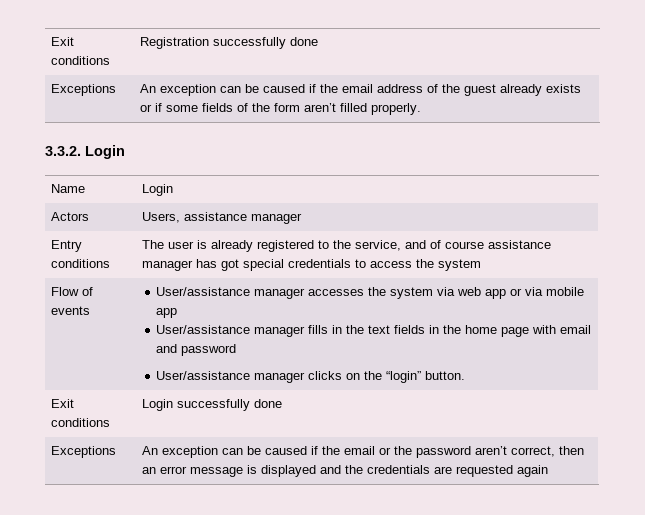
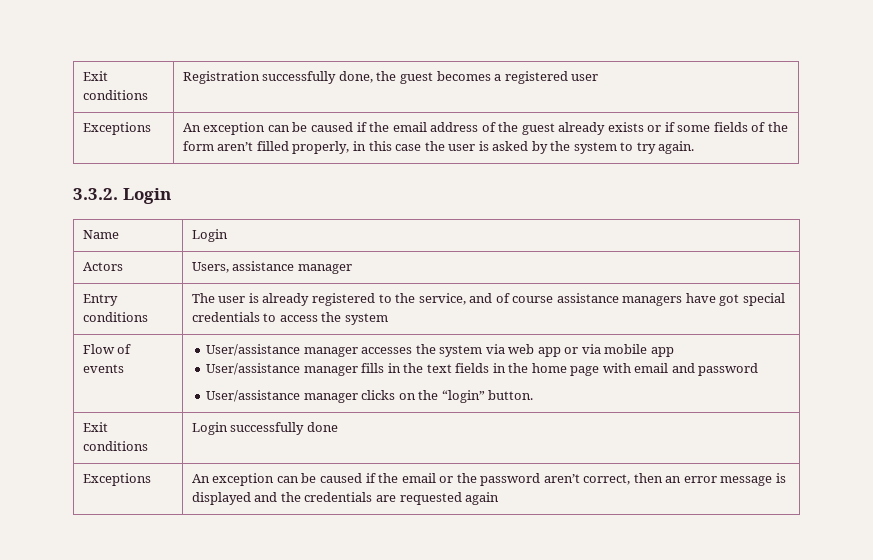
- Exit conditions | Registration successfully done
+ Exit conditions | Registration successfully done, the guest becomes a registered user
- Exceptions | An exception can be caused if the email address of the guest already exists or if some fields of the form aren’t filled properly.
+ Exceptions | An exception can be caused if the email address of the guest already exists or if some fields of the form aren’t filled properly, in this case the user is asked by the system to try again.
- Entry conditions | The user is already registered to the service, and of course assistance manager has got special credentials to access the system
+ Entry conditions | The user is already registered to the service, and of course assistance managers have got special credentials to access the system

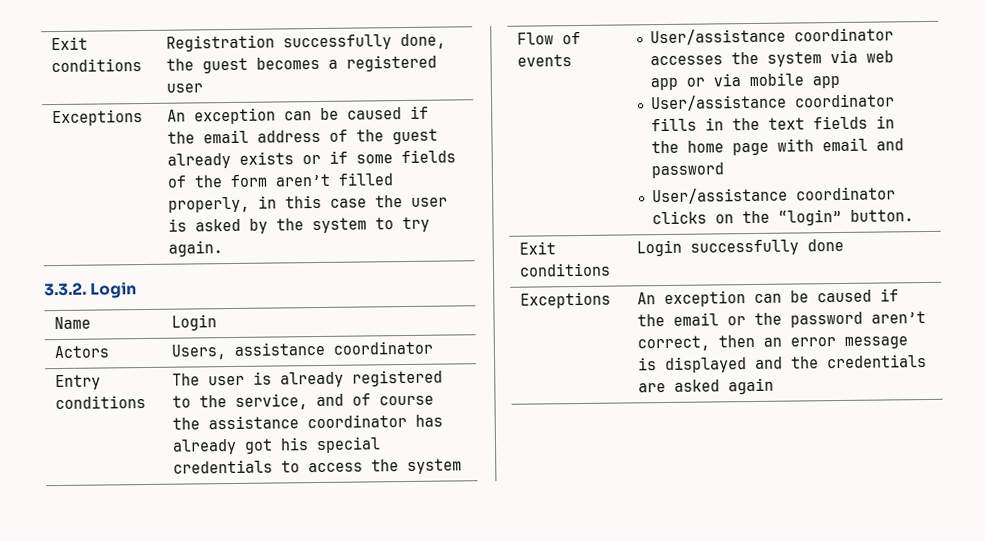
- Actors | Users, assistance manager
+ Actors | Users, assistance coordinator
- Entry conditions | The user is already registered to the service, and of course assistance managers have got special credentials to access the system
+ Entry conditions | The user is already registered to the service, and of course the assistance coordinator has already got his special credentials to access the system
- Flow of events | User/assistance manager accesses the system via web app or via mobile app
- User/assistance manager fills in the text fields in the home page with email and password
- User/assistance manager clicks on the “login” button.
+ Flow of events | User/assistance coordinator accesses the system via web app or via mobile app
+ User/assistance coordinator fills in the text fields in the home page with email and password
+ User/assistance coordinator clicks on the “login” button.
- Exceptions | An exception can be caused if the email or the password aren’t correct, then an error message is displayed and the credentials are requested again
+ Exceptions | An exception can be caused if the email or the password aren’t correct, then an error message is displayed and the credentials are asked again

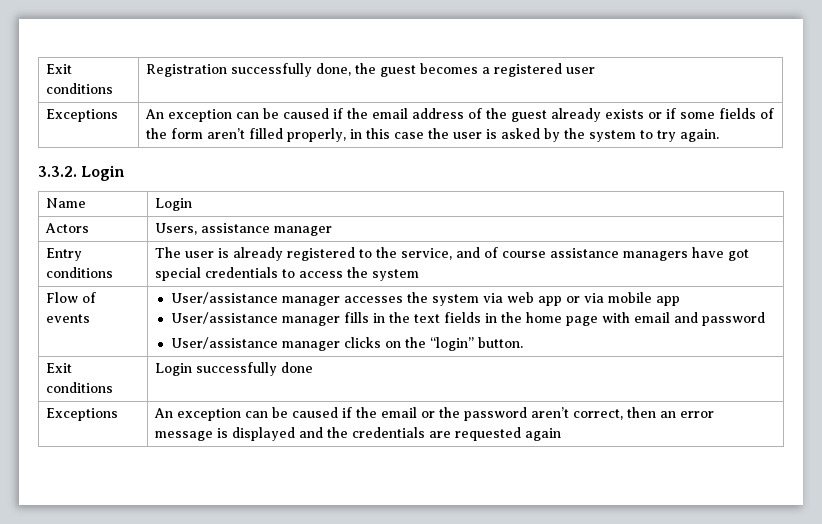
- Actors | Users, assistance coordinator
+ Actors | Users, assistance manager
- Entry conditions | The user is already registered to the service, and of course the assistance coordinator has already got his special credentials to access the system
+ Entry conditions | The user is already registered to the service, and of course assistance managers have got special credentials to access the system
- Flow of events | User/assistance coordinator accesses the system via web app or via mobile app
- User/assistance coordinator fills in the text fields in the home page with email and password
- User/assistance coordinator clicks on the “login” button.
+ Flow of events | User/assistance manager accesses the system via web app or via mobile app
+ User/assistance manager fills in the text fields in the home page with email and password
+ User/assistance manager clicks on the “login” button.
- Exceptions | An exception can be caused if the email or the password aren’t correct, then an error message is displayed and the credentials are asked again
+ Exceptions | An exception can be caused if the email or the password aren’t correct, then an error message is displayed and the credentials are requested again

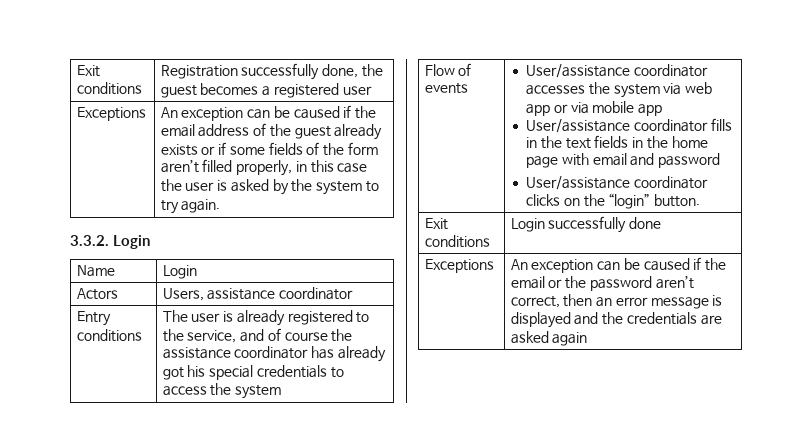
- Actors | Users, assistance manager
+ Actors | Users, assistance coordinator
- Entry conditions | The user is already registered to the service, and of course assistance managers have got special credentials to access the system
+ Entry conditions | The user is already registered to the service, and of course the assistance coordinator has already got his special credentials to access the system
- Flow of events | User/assistance manager accesses the system via web app or via mobile app
- User/assistance manager fills in the text fields in the home page with email and password
- User/assistance manager clicks on the “login” button.
+ Flow of events | User/assistance coordinator accesses the system via web app or via mobile app
+ User/assistance coordinator fills in the text fields in the home page with email and password
+ User/assistance coordinator clicks on the “login” button.
- Exceptions | An exception can be caused if the email or the password aren’t correct, then an error message is displayed and the credentials are requested again
+ Exceptions | An exception can be caused if the email or the password aren’t correct, then an error message is displayed and the credentials are asked again

